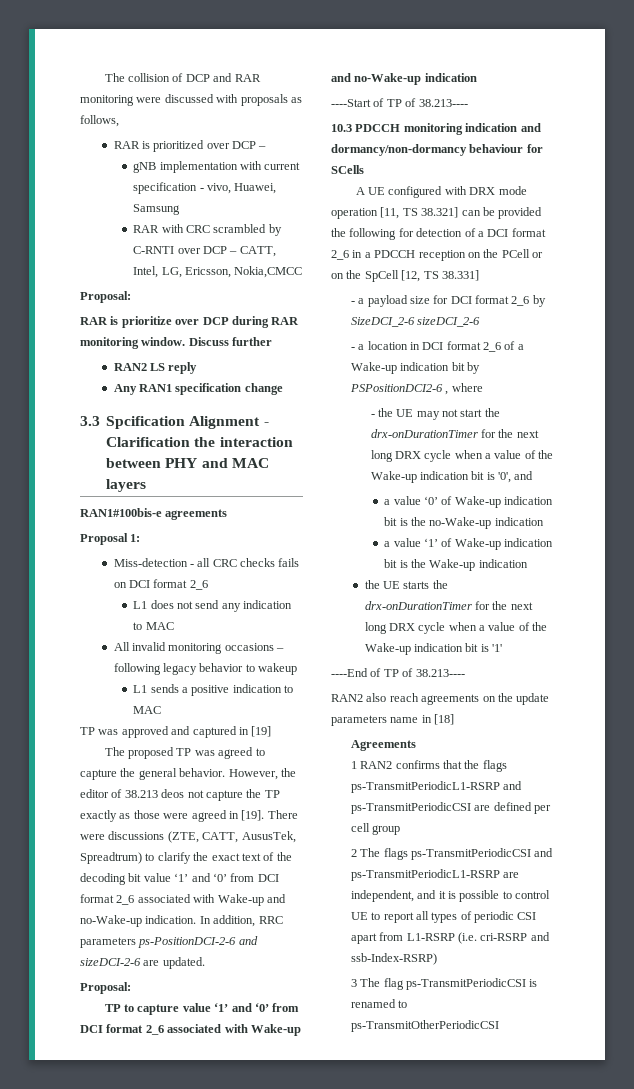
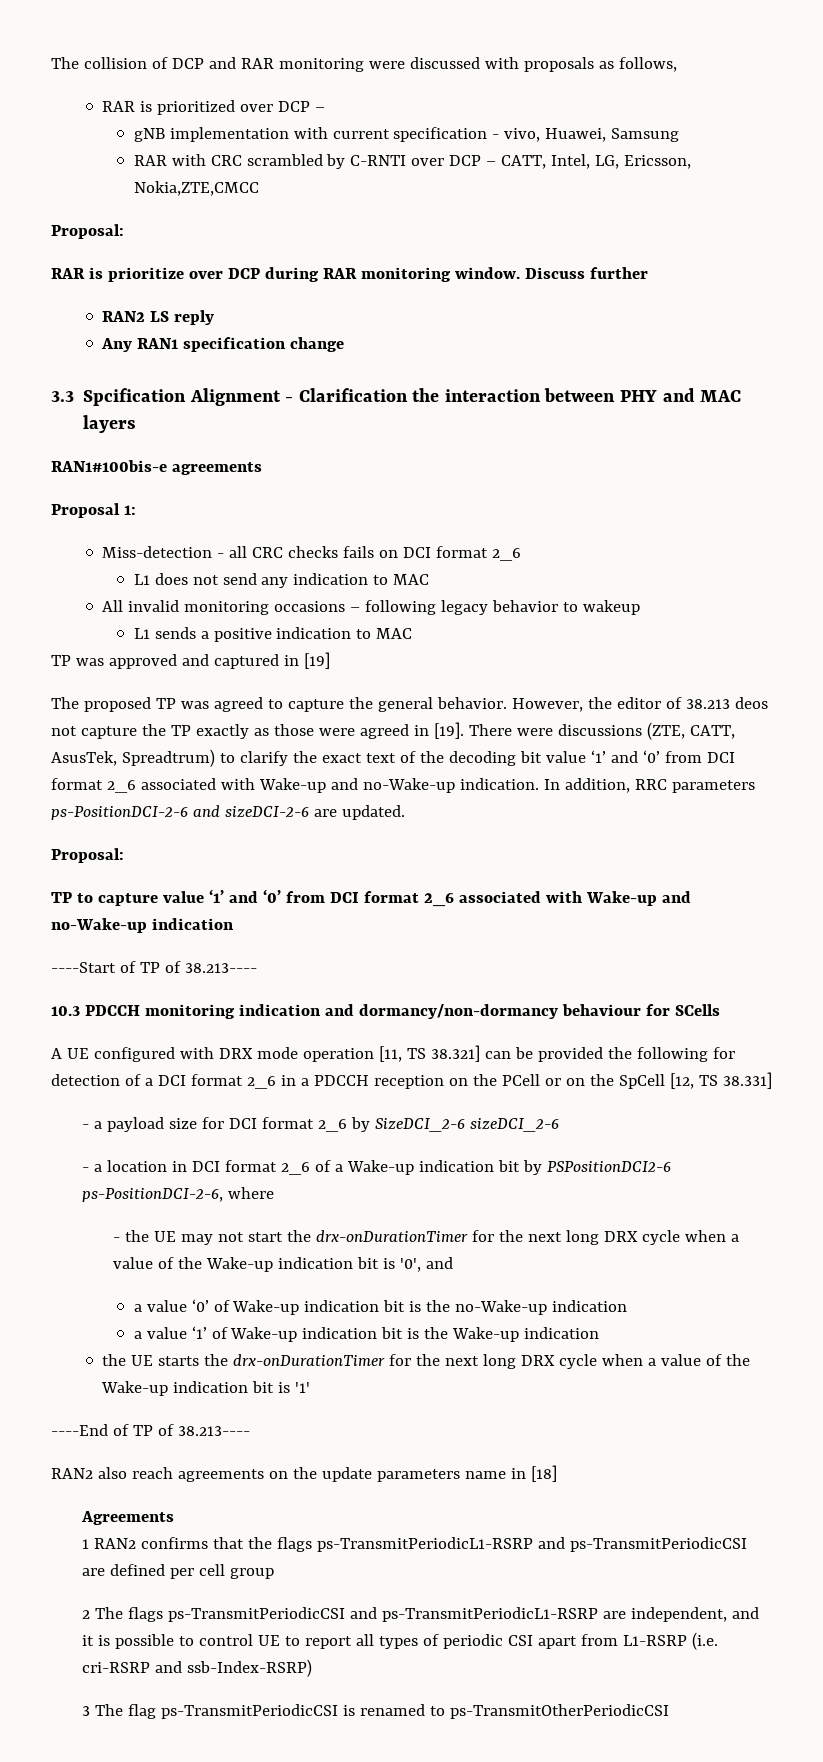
- RAR with CRC scrambled by C-RNTI over DCP – CATT, Intel, LG, Ericsson, Nokia,CMCC
+ RAR with CRC scrambled by C-RNTI over DCP – CATT, Intel, LG, Ericsson, Nokia,ZTE,CMCC
- There were discussions (ZTE, CATT, AususTek, Spreadtrum) to clarify the exact text of the decoding bit value ‘1’ and ‘0’ from DCI format 2_6 associated with Wake-up and no-Wake-up indication.
+ There were discussions (ZTE, CATT, AsusTek, Spreadtrum) to clarify the exact text of the decoding bit value ‘1’ and ‘0’ from DCI format 2_6 associated with Wake-up and no-Wake-up indication.
- - a location in DCI format 2_6 of a Wake-up indication bit by PSPositionDCI2-6 , where
+ - a location in DCI format 2_6 of a Wake-up indication bit by PSPositionDCI2-6 ps-PositionDCI-2-6, where

